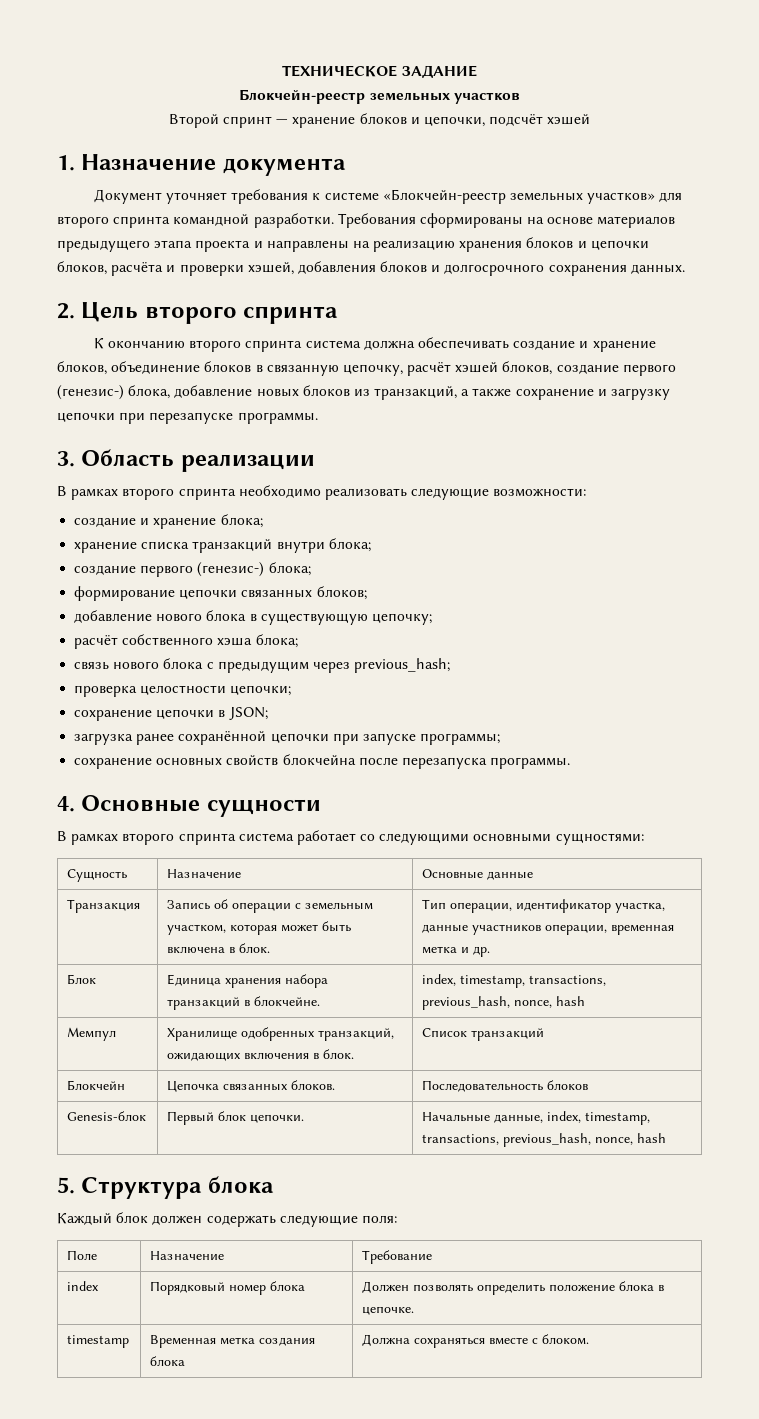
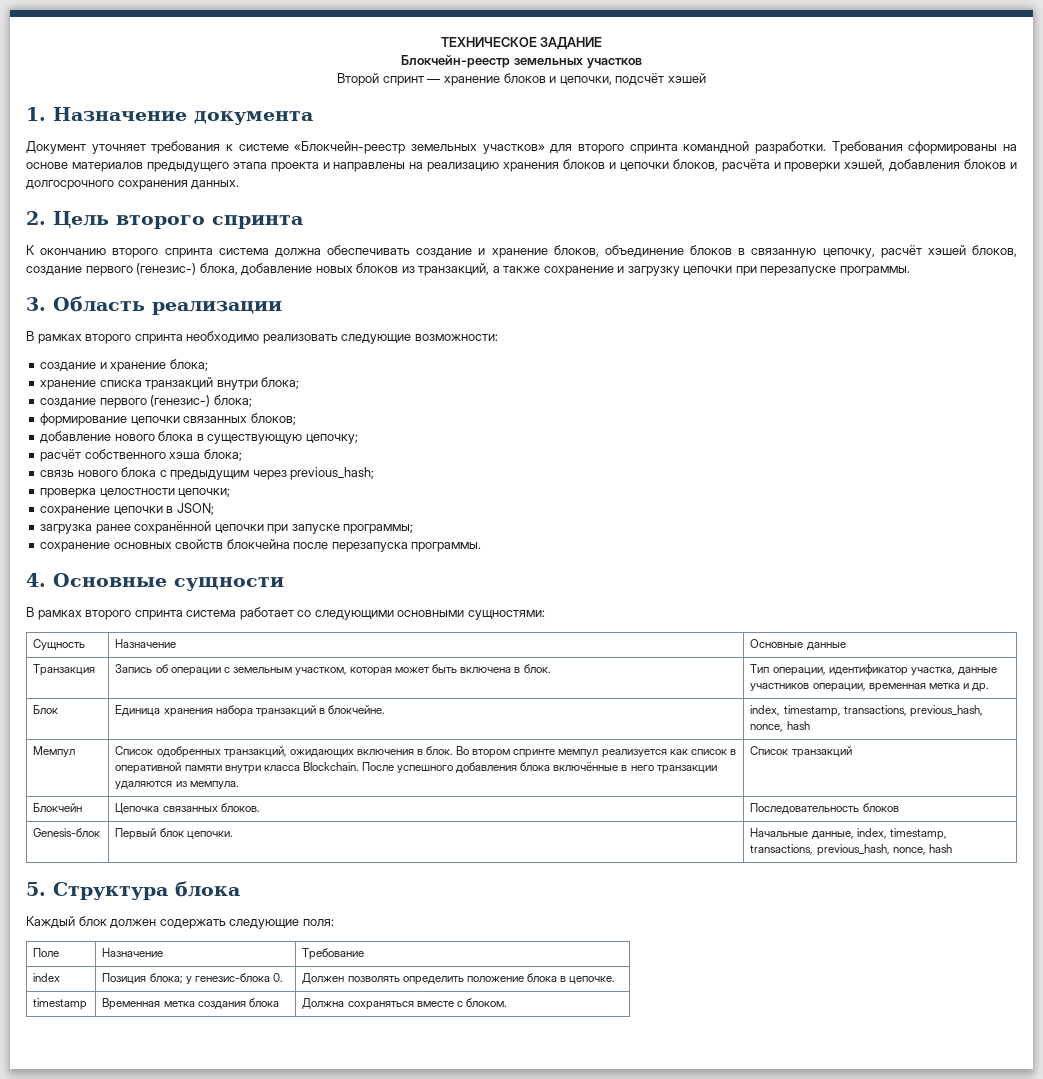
- Мемпул | Хранилище одобренных транзакций, ожидающих включения в блок. | Список транзакций
+ Мемпул | Список одобренных транзакций, ожидающих включения в блок. Во втором спринте мемпул реализуется как список в оперативной памяти внутри класса Blockchain. После успешного добавления блока включённые в него транзакции удаляются из мемпула. | Список транзакций
- index | Порядковый номер блока | Должен позволять определить положение блока в цепочке.
+ index | Позиция блока; у генезис-блока 0. | Должен позволять определить положение блока в цепочке.

